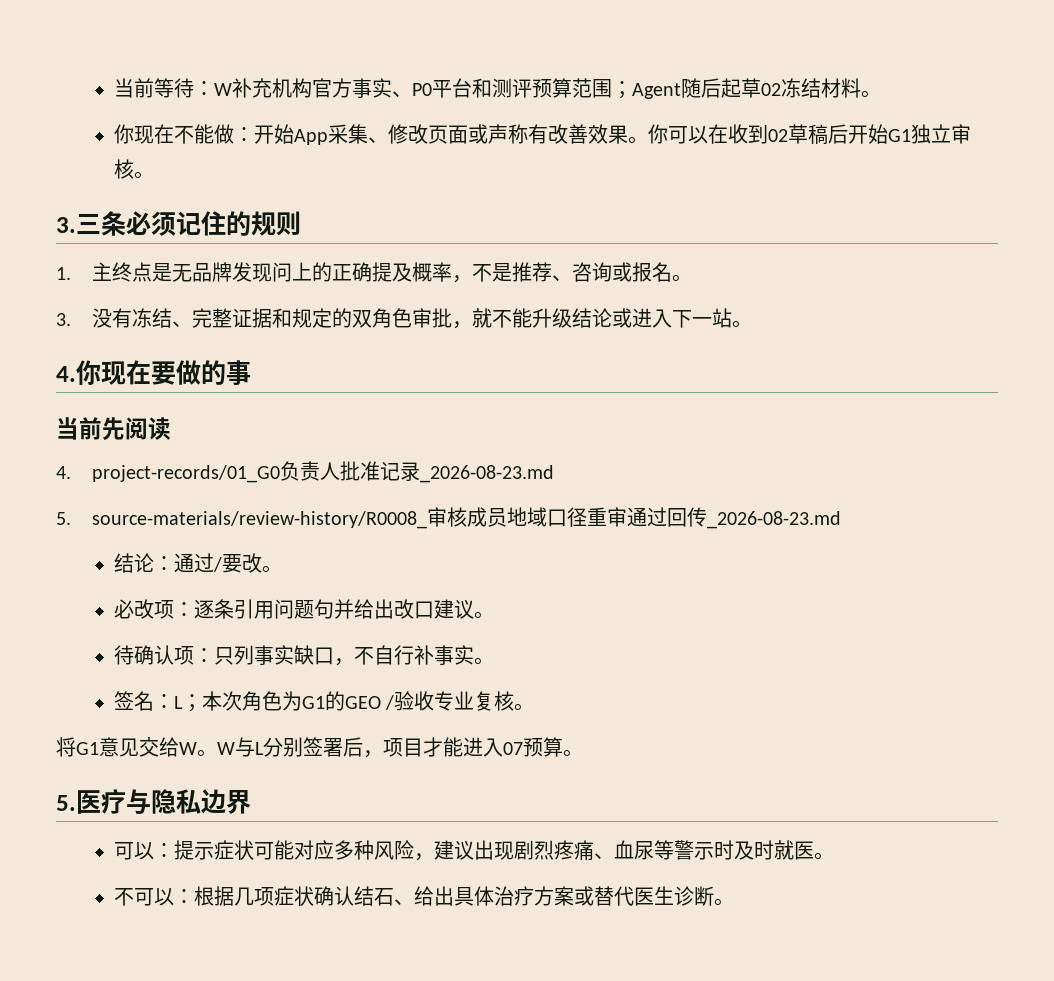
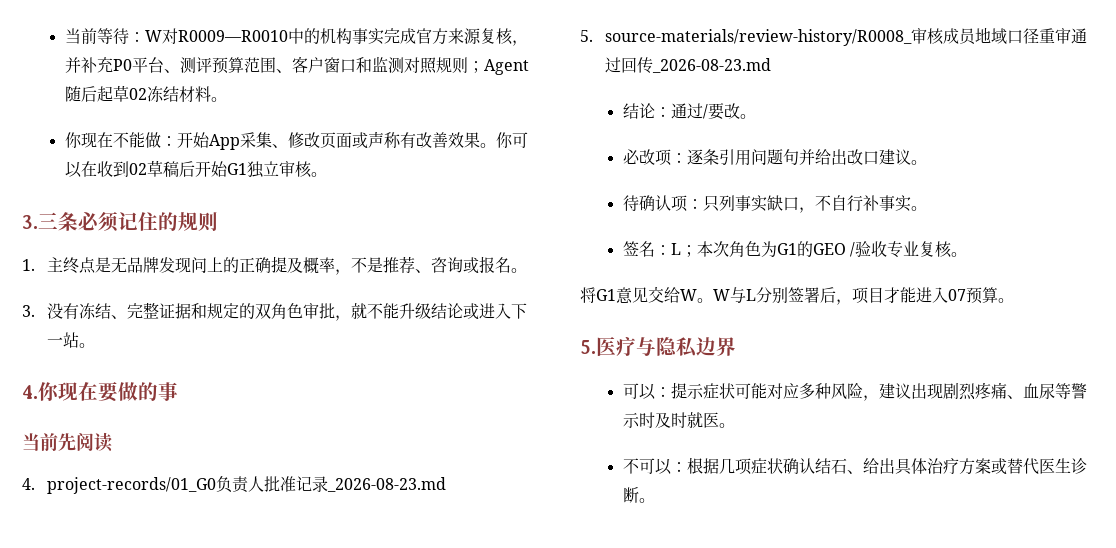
- 当前等待：W补充机构官方事实、P0平台和测评预算范围；Agent随后起草02冻结材料。
+ 当前等待：W对R0009—R0010中的机构事实完成官方来源复核，并补充P0平台、测评预算范围、客户窗口和监测对照规则；Agent随后起草02冻结材料。

